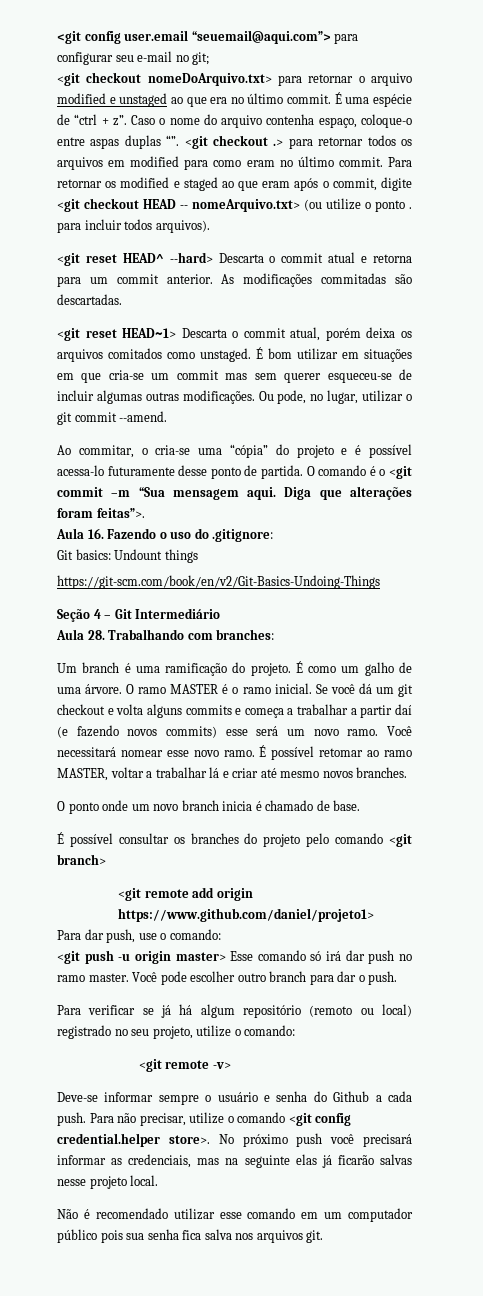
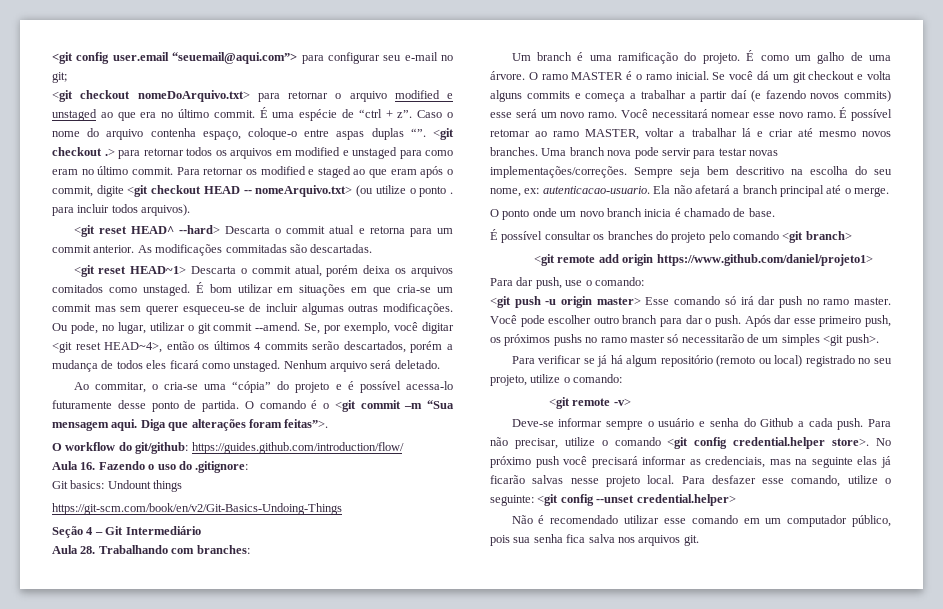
- <git checkout .> para retornar todos os arquivos em modified para como eram no último commit.
+ <git checkout .> para retornar todos os arquivos em modified e unstaged para como eram no último commit.
+ Se, por exemplo, você digitar <git reset HEAD~4>, então os últimos 4 commits serão descartados, porém a mudança de todos eles ficará como unstaged. Nenhum arquivo será deletado.
+ O workflow do git/github: https://guides.github.com/introduction/flow/
+ Uma branch nova pode servir para testar novas implementações/correções. Sempre seja bem descritivo na escolha do seu nome, ex: autenticacao-usuario. Ela não afetará a branch principal até o merge.
+ Após dar esse primeiro push, os próximos pushs no ramo master só necessitarão de um simples <git push>.
+ Para desfazer esse comando, utilize o seguinte: <git config --unset credential.helper>
- Não é recomendado utilizar esse comando em um computador público pois sua senha fica salva nos arquivos git.
+ Não é recomendado utilizar esse comando em um computador público, pois sua senha fica salva nos arquivos git.

